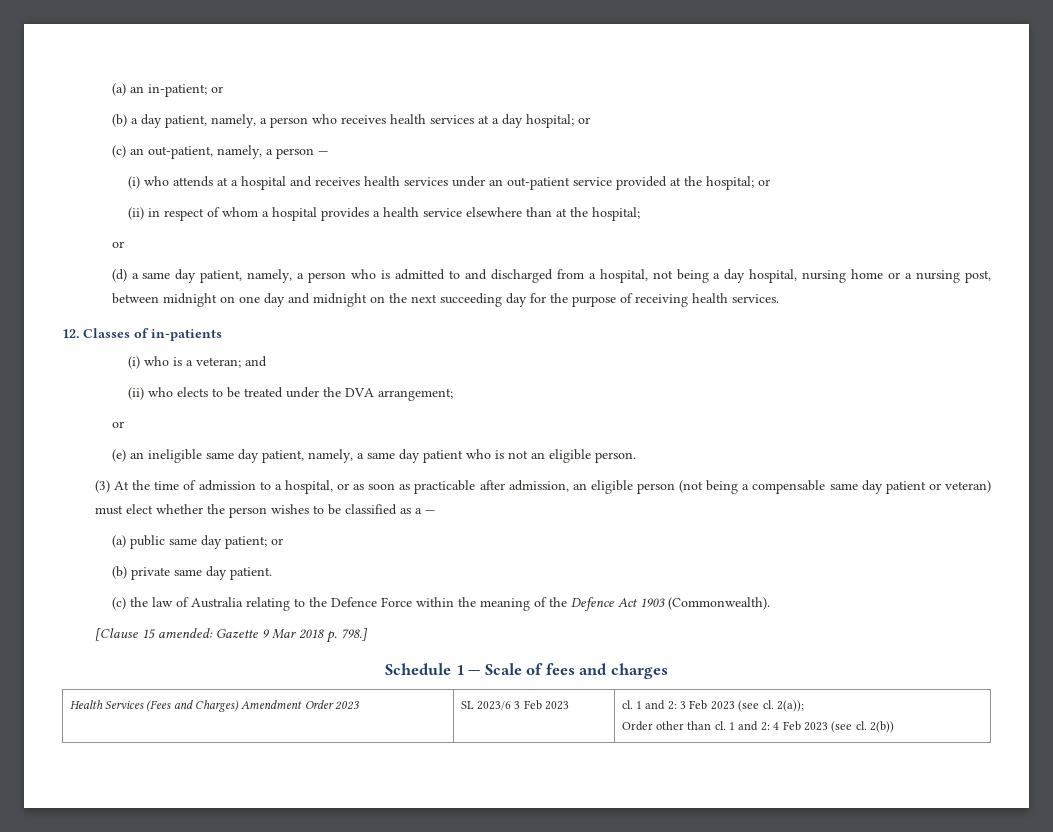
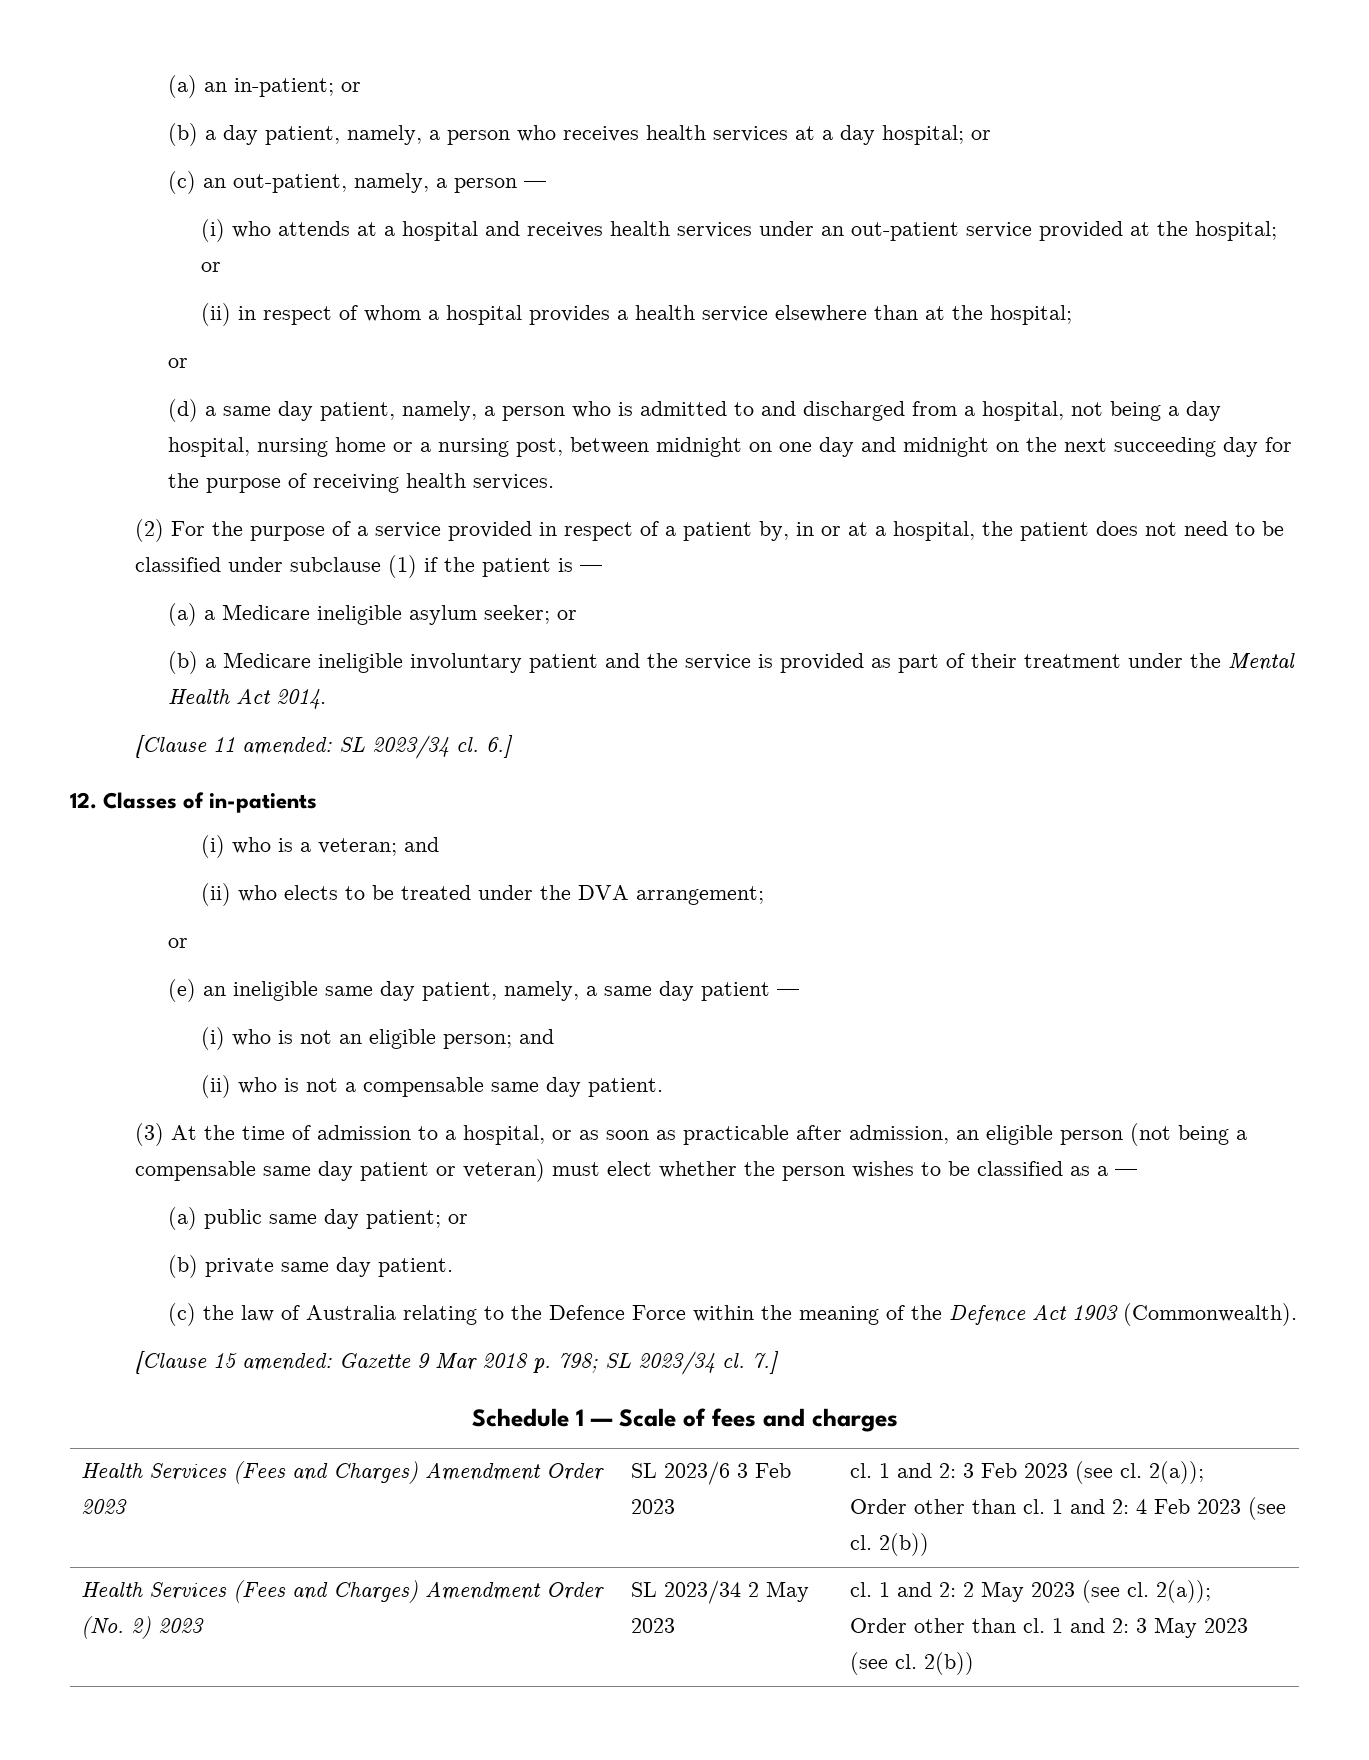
+ (2) For the purpose of a service provided in respect of a patient by, in or at a hospital, the patient does not need to be classified under subclause (1) if the patient is —
+ (a) a Medicare ineligible asylum seeker; or
+ (b) a Medicare ineligible involuntary patient and the service is provided as part of their treatment under the Mental Health Act 2014.
+ [Clause 11 amended: SL 2023/34 cl. 6.]
- (e) an ineligible same day patient, namely, a same day patient who is not an eligible person.
+ (e) an ineligible same day patient, namely, a same day patient —
+ (i) who is not an eligible person; and
+ (ii) who is not a compensable same day patient.
- [Clause 15 amended: Gazette 9 Mar 2018 p. 798.]
+ [Clause 15 amended: Gazette 9 Mar 2018 p. 798; SL 2023/34 cl. 7.]
+ Health Services (Fees and Charges) Amendment Order (No. 2) 2023 | SL 2023/34 2 May 2023 | cl. 1 and 2: 2 May 2023 (see cl. 2(a));
+ Order other than cl. 1 and 2: 3 May 2023 (see cl. 2(b))

